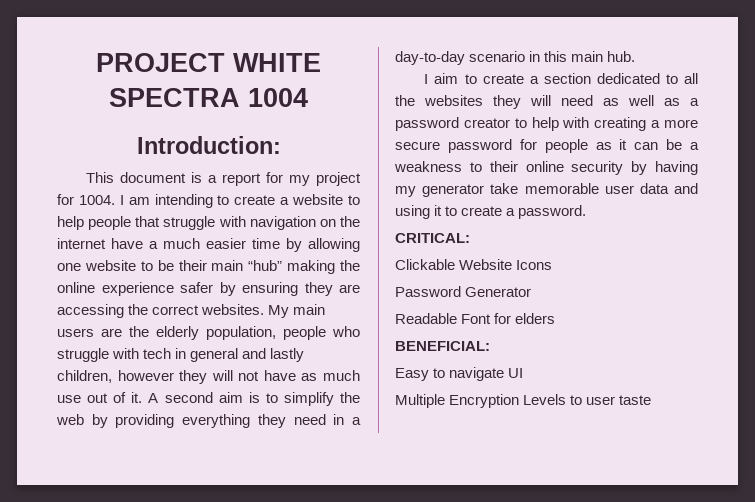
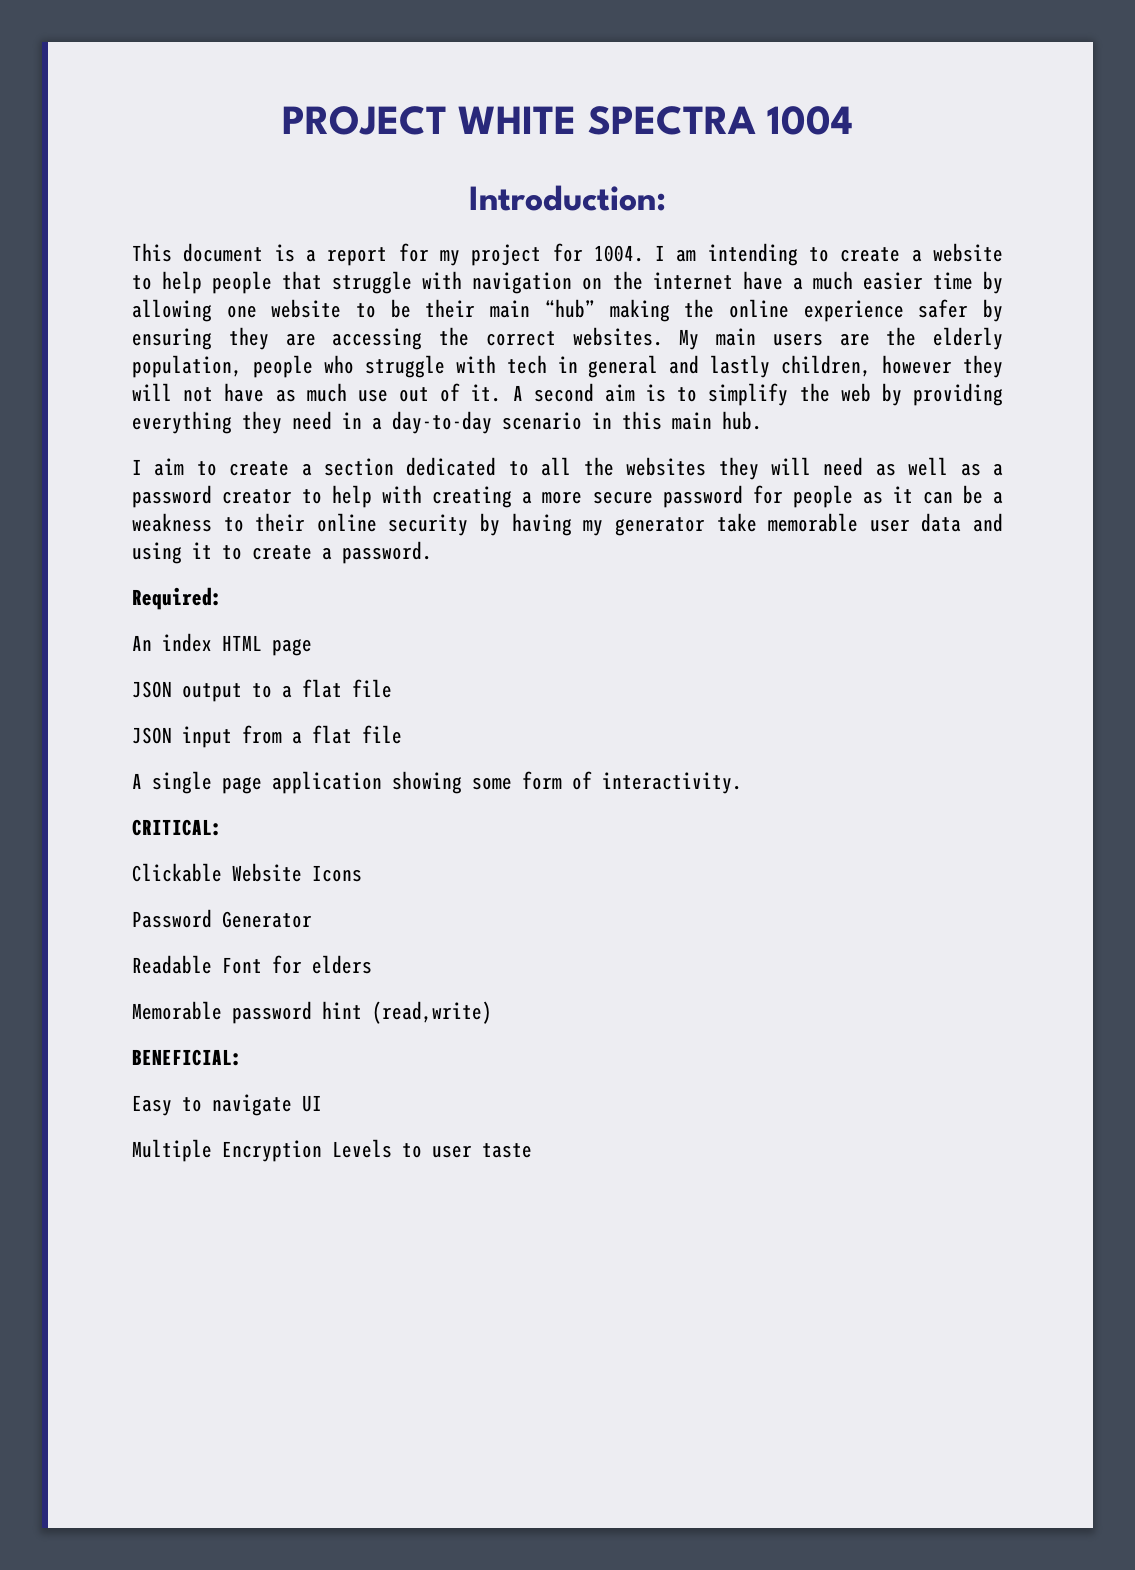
+ Required:
+ An index HTML page
+ JSON output to a flat file
+ JSON input from a flat file
+ A single page application showing some form of interactivity.
+ Memorable password hint (read,write)

